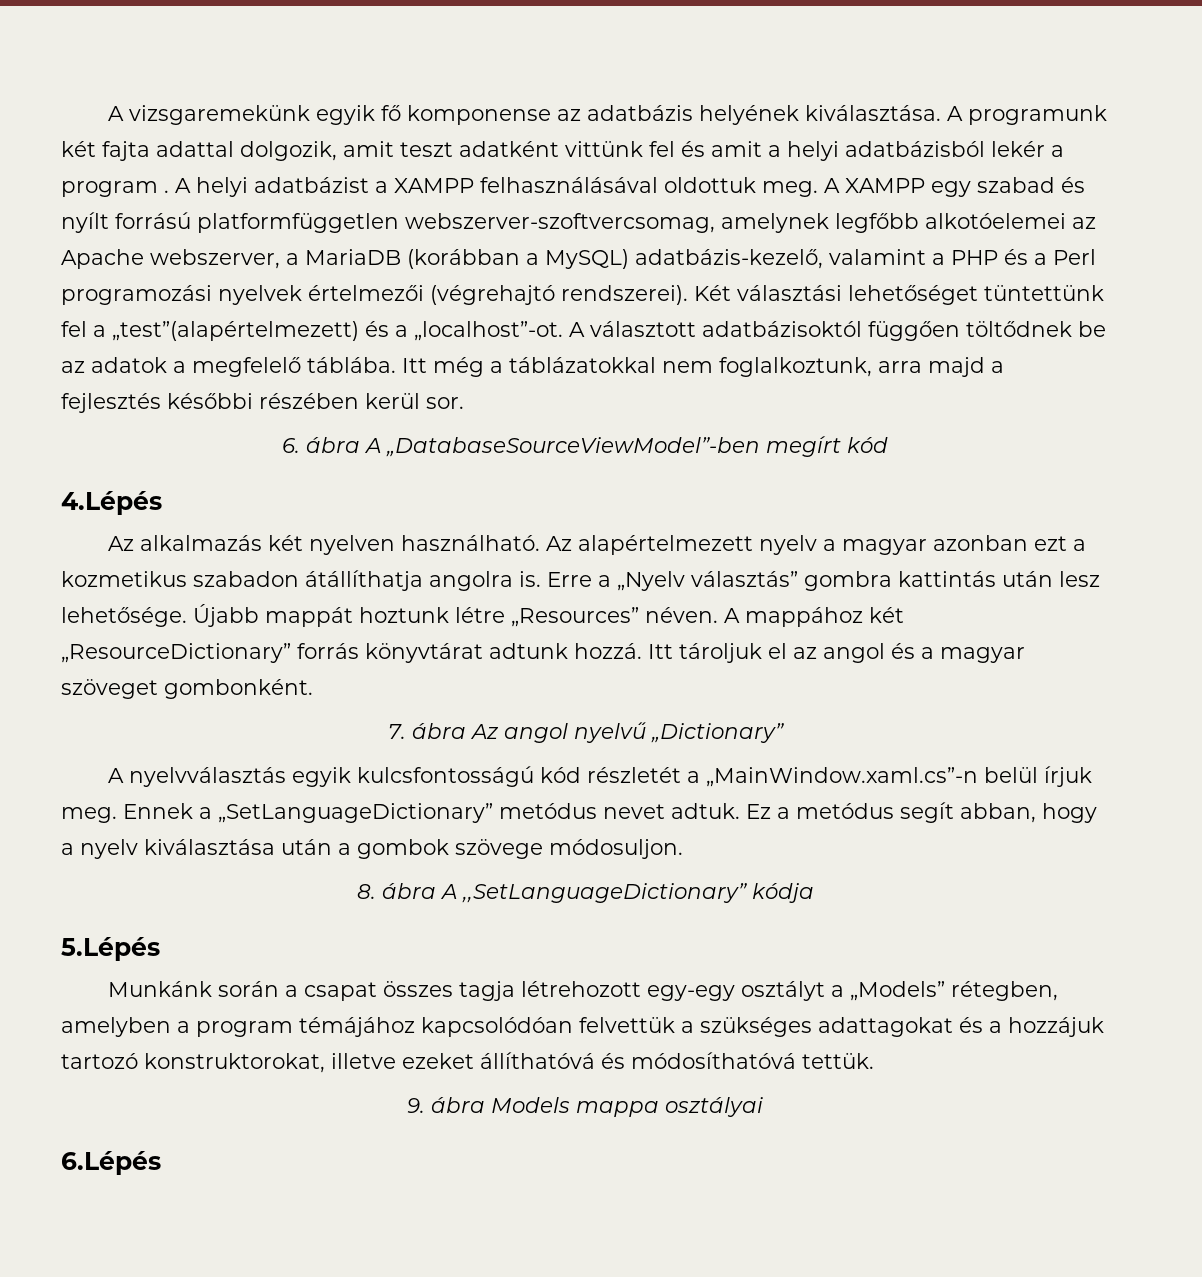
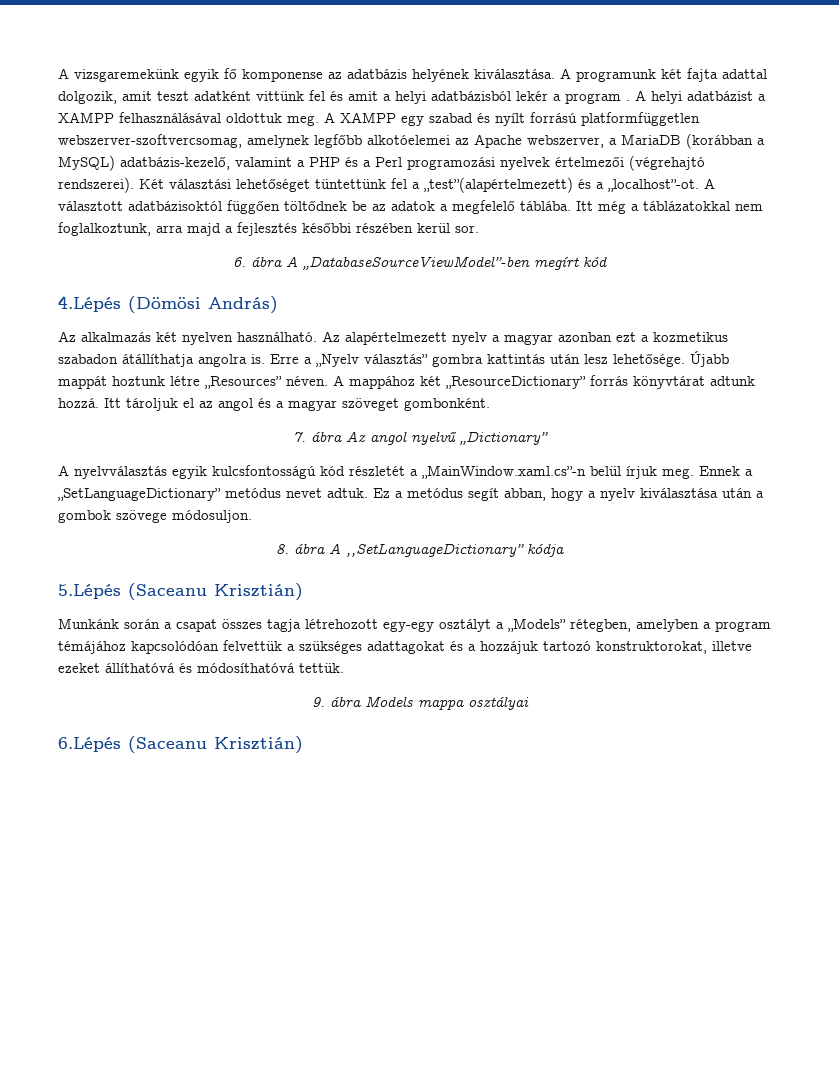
- 4.Lépés
+ 4.Lépés (Dömösi András)
- 5.Lépés
+ 5.Lépés (Saceanu Krisztián)
- 6.Lépés
+ 6.Lépés (Saceanu Krisztián)

